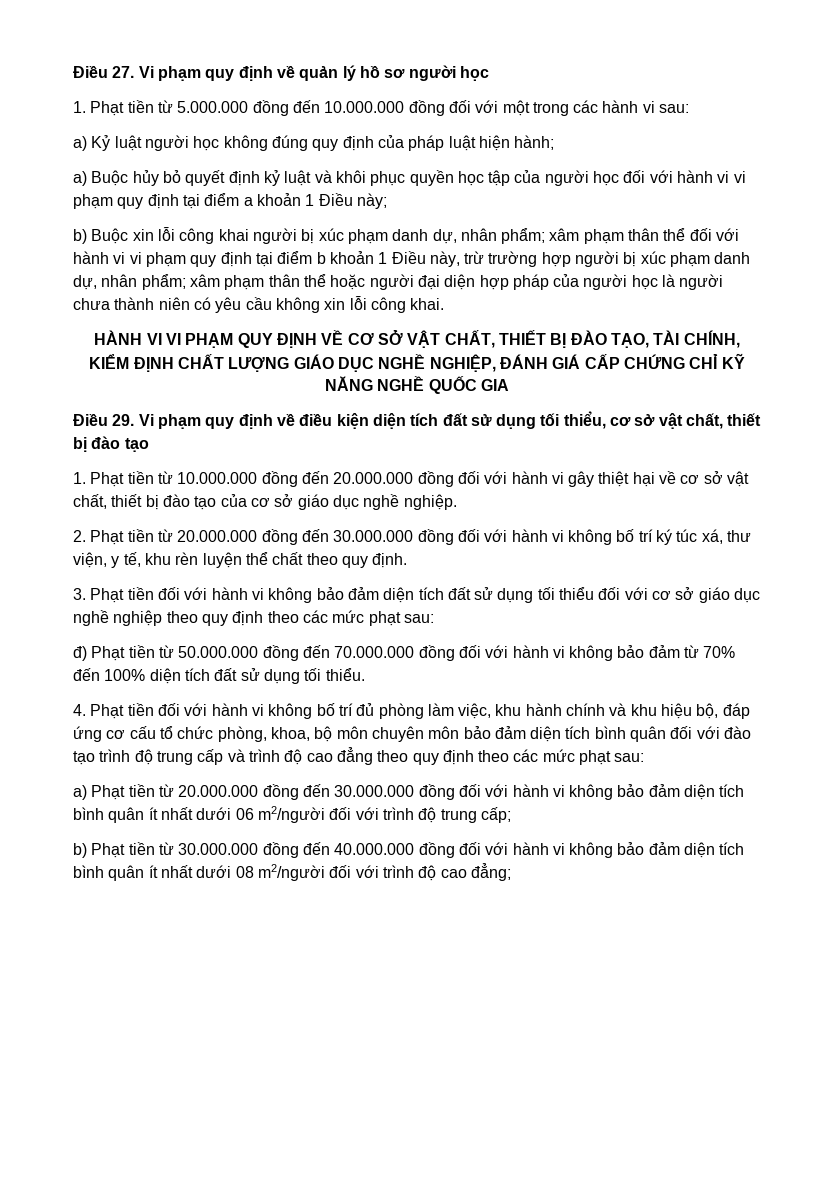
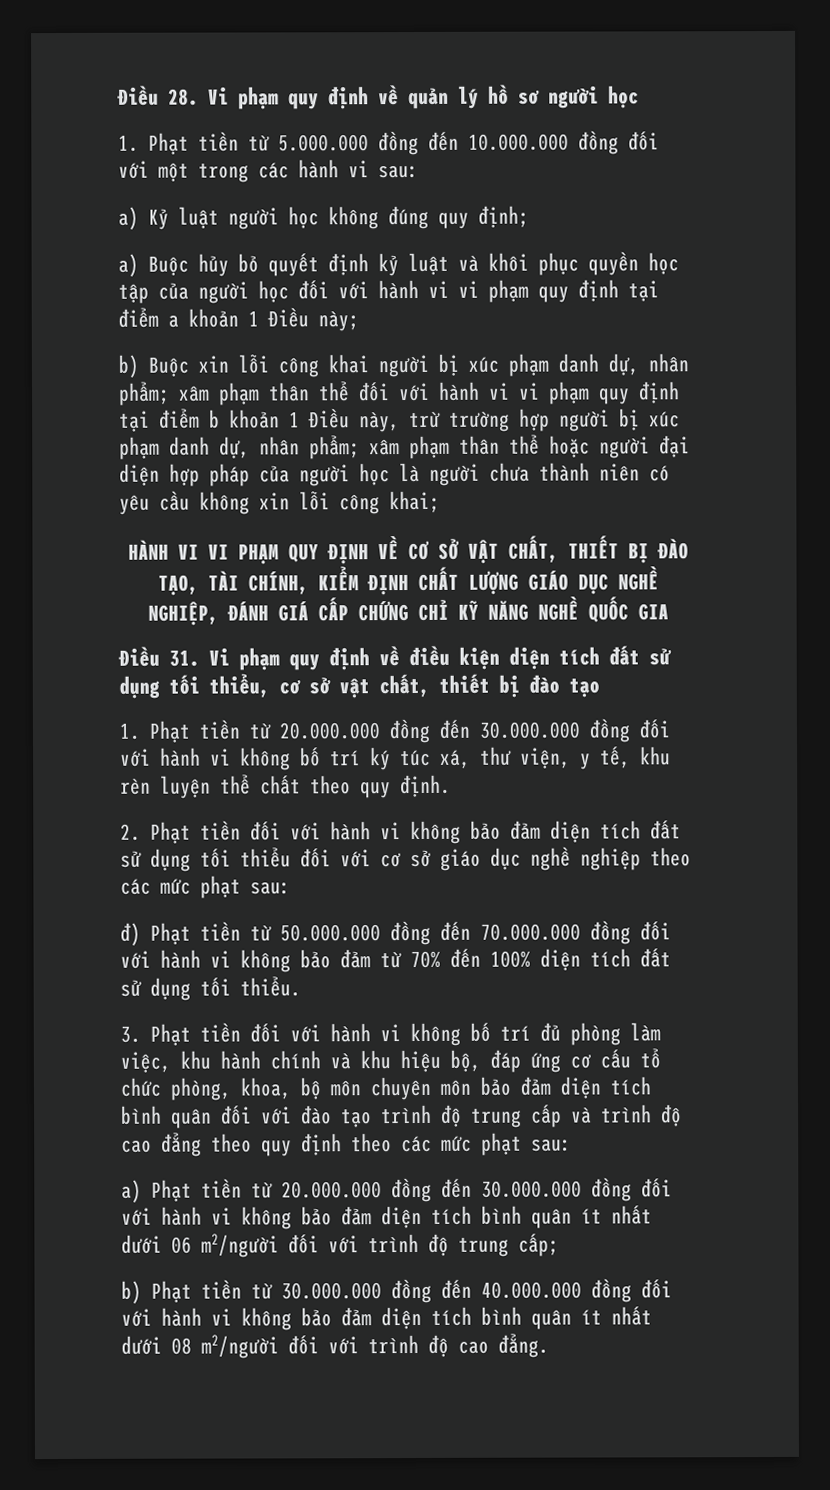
- Điều 27. Vi phạm quy định về quản lý hồ sơ người học
+ Điều 28. Vi phạm quy định về quản lý hồ sơ người học
- a) Kỷ luật người học không đúng quy định của pháp luật hiện hành;
+ a) Kỷ luật người học không đúng quy định;
- xâm phạm thân thể hoặc người đại diện hợp pháp của người học là người chưa thành niên có yêu cầu không xin lỗi công khai.
+ xâm phạm thân thể hoặc người đại diện hợp pháp của người học là người chưa thành niên có yêu cầu không xin lỗi công khai;
- Điều 29. Vi phạm quy định về điều kiện diện tích đất sử dụng tối thiểu, cơ sở vật chất, thiết bị đào tạo
+ Điều 31. Vi phạm quy định về điều kiện diện tích đất sử dụng tối thiểu, cơ sở vật chất, thiết bị đào tạo
- 1. Phạt tiền từ 10.000.000 đồng đến 20.000.000 đồng đối với hành vi gây thiệt hại về cơ sở vật chất, thiết bị đào tạo của cơ sở giáo dục nghề nghiệp.
- 2. Phạt tiền từ 20.000.000 đồng đến 30.000.000 đồng đối với hành vi không bố trí ký túc xá, thư viện, y tế, khu rèn luyện thể chất theo quy định.
+ 1. Phạt tiền từ 20.000.000 đồng đến 30.000.000 đồng đối với hành vi không bố trí ký túc xá, thư viện, y tế, khu rèn luyện thể chất theo quy định.
- 3. Phạt tiền đối với hành vi không bảo đảm diện tích đất sử dụng tối thiểu đối với cơ sở giáo dục nghề nghiệp theo quy định theo các mức phạt sau:
+ 2. Phạt tiền đối với hành vi không bảo đảm diện tích đất sử dụng tối thiểu đối với cơ sở giáo dục nghề nghiệp theo các mức phạt sau:
- 4. Phạt tiền đối với hành vi không bố trí đủ phòng làm việc, khu hành chính và khu hiệu bộ, đáp ứng cơ cấu tổ chức phòng, khoa, bộ môn chuyên môn bảo đảm diện tích bình quân đối với đào tạo trình độ trung cấp và trình độ cao đẳng theo quy định theo các mức phạt sau:
+ 3. Phạt tiền đối với hành vi không bố trí đủ phòng làm việc, khu hành chính và khu hiệu bộ, đáp ứng cơ cấu tổ chức phòng, khoa, bộ môn chuyên môn bảo đảm diện tích bình quân đối với đào tạo trình độ trung cấp và trình độ cao đẳng theo quy định theo các mức phạt sau:
- b) Phạt tiền từ 30.000.000 đồng đến 40.000.000 đồng đối với hành vi không bảo đảm diện tích bình quân ít nhất dưới 08 m2/người đối với trình độ cao đẳng;
+ b) Phạt tiền từ 30.000.000 đồng đến 40.000.000 đồng đối với hành vi không bảo đảm diện tích bình quân ít nhất dưới 08 m2/người đối với trình độ cao đẳng.

